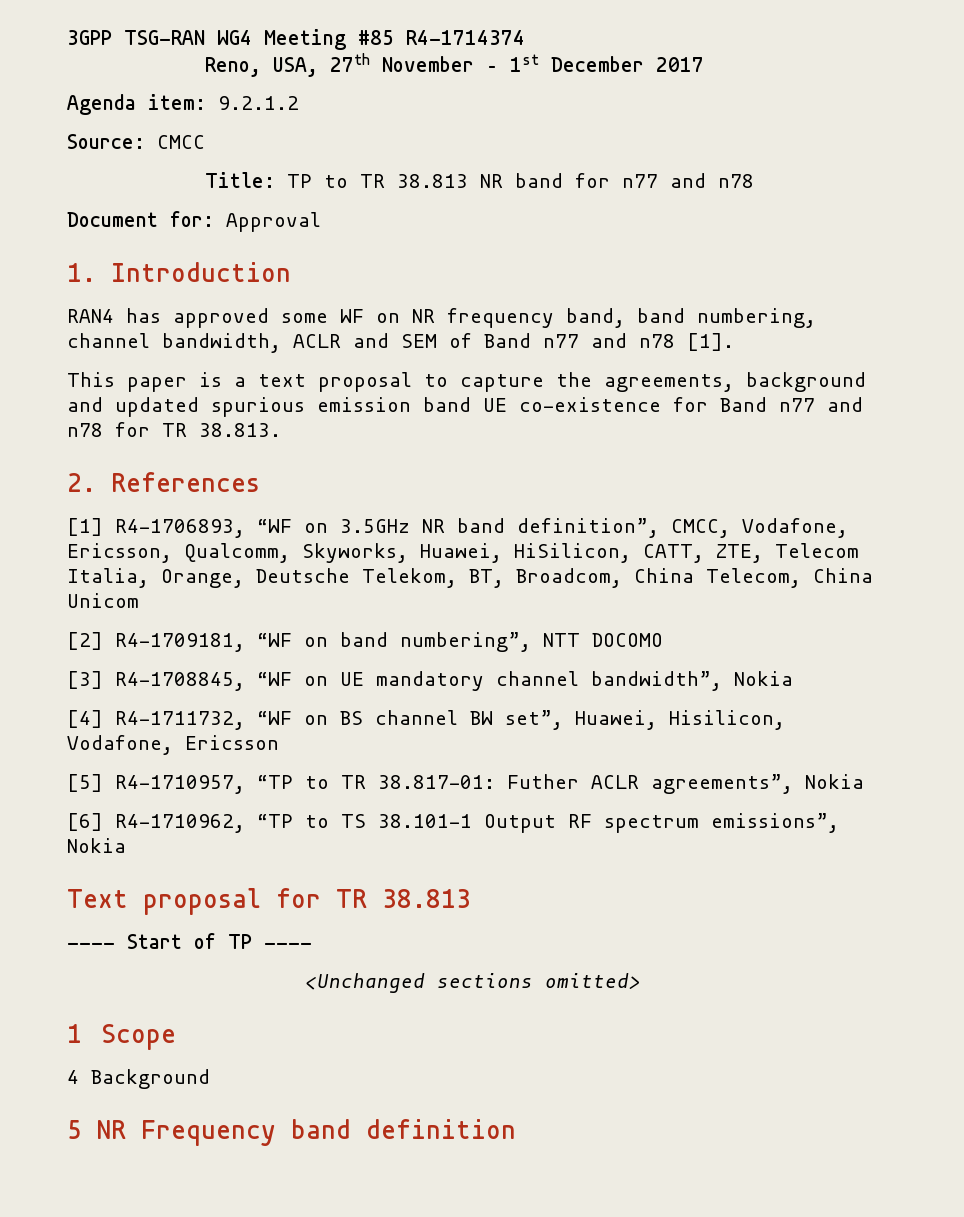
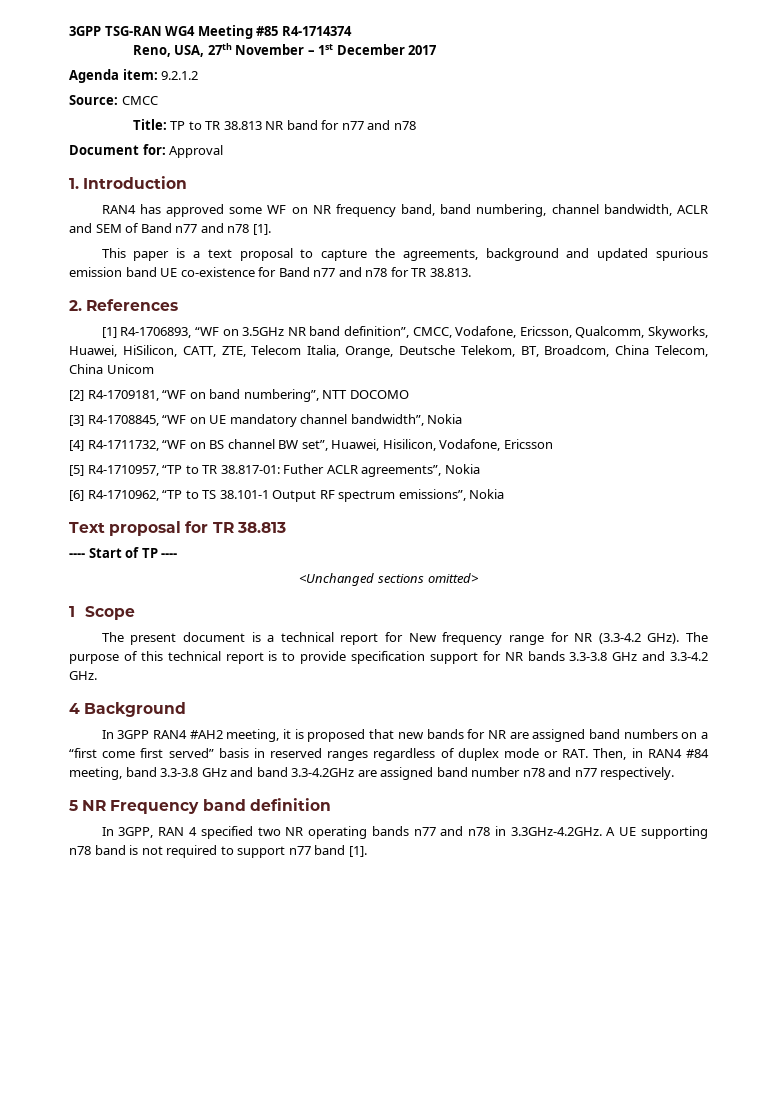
+ The present document is a technical report for New frequency range for NR (3.3-4.2 GHz). The purpose of this technical report is to provide specification support for NR bands 3.3-3.8 GHz and 3.3-4.2 GHz.
  4 Background
+ In 3GPP RAN4 #AH2 meeting, it is proposed that new bands for NR are assigned band numbers on a “first come first served” basis in reserved ranges regardless of duplex mode or RAT. Then, in RAN4 #84 meeting, band 3.3-3.8 GHz and band 3.3-4.2GHz are assigned band number n78 and n77 respectively.
+ In 3GPP, RAN 4 specified two NR operating bands n77 and n78 in 3.3GHz-4.2GHz. A UE supporting n78 band is not required to support n77 band [1].

